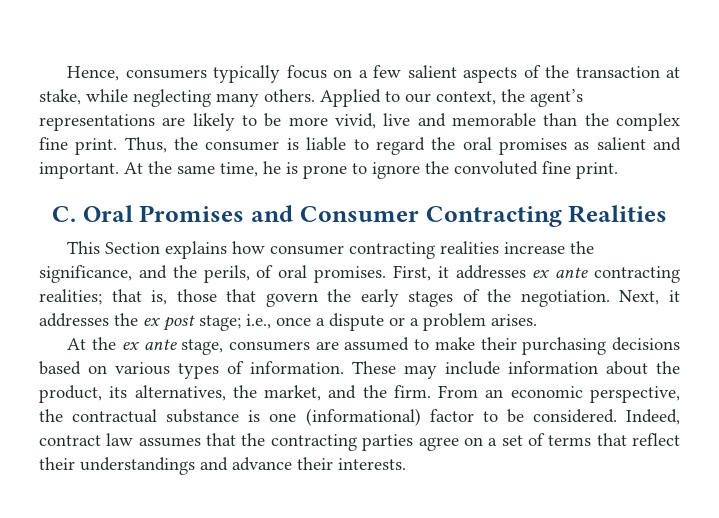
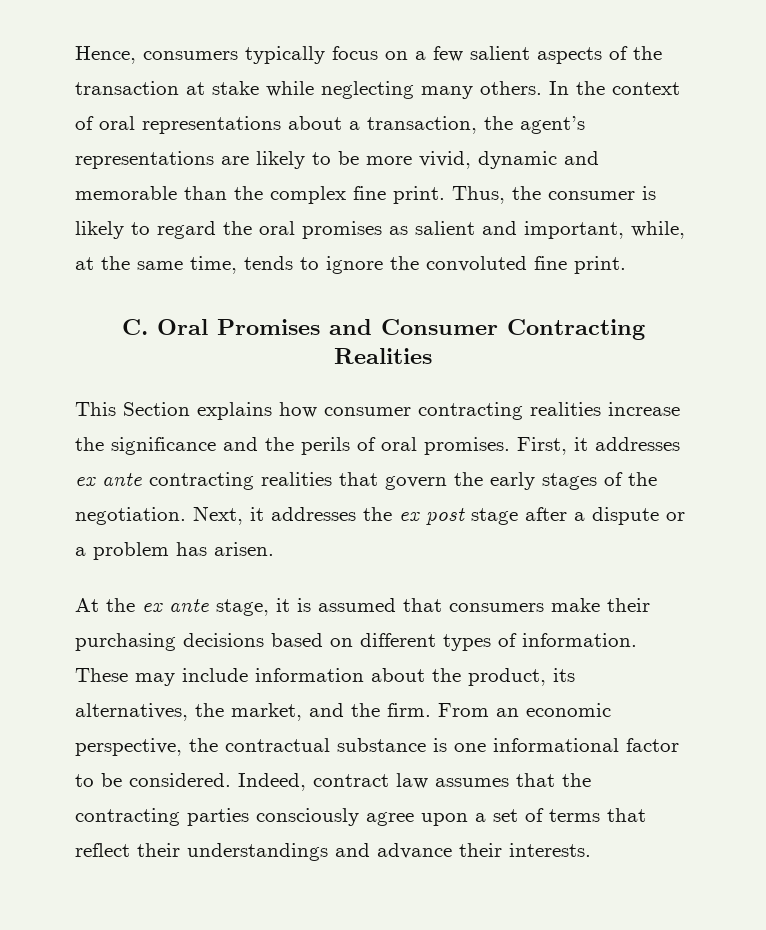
- Hence, consumers typically focus on a few salient aspects of the transaction at stake, while neglecting many others.
+ Hence, consumers typically focus on a few salient aspects of the transaction at stake while neglecting many others.
- Applied to our context, the agent’s representations are likely to be more vivid, live and memorable than the complex fine print.
+ In the context of oral representations about a transaction, the agent’s representations are likely to be more vivid, dynamic and memorable than the complex fine print.
- Thus, the consumer is liable to regard the oral promises as salient and important. At the same time, he is prone to ignore the convoluted fine print.
+ Thus, the consumer is likely to regard the oral promises as salient and important, while, at the same time, tends to ignore the convoluted fine print.
- This Section explains how consumer contracting realities increase the significance, and the perils, of oral promises.
+ This Section explains how consumer contracting realities increase the significance and the perils of oral promises.
- First, it addresses ex ante contracting realities; that is, those that govern the early stages of the negotiation.
+ First, it addresses ex ante contracting realities that govern the early stages of the negotiation.
- Next, it addresses the ex post stage; i.e., once a dispute or a problem arises.
+ Next, it addresses the ex post stage after a dispute or a problem has arisen.
- At the ex ante stage, consumers are assumed to make their purchasing decisions based on various types of information.
+ At the ex ante stage, it is assumed that consumers make their purchasing decisions based on different types of information.
- From an economic perspective, the contractual substance is one (informational) factor to be considered.
+ From an economic perspective, the contractual substance is one informational factor to be considered.
- Indeed, contract law assumes that the contracting parties agree on a set of terms that reflect their understandings and advance their interests.
+ Indeed, contract law assumes that the contracting parties consciously agree upon a set of terms that reflect their understandings and advance their interests.

